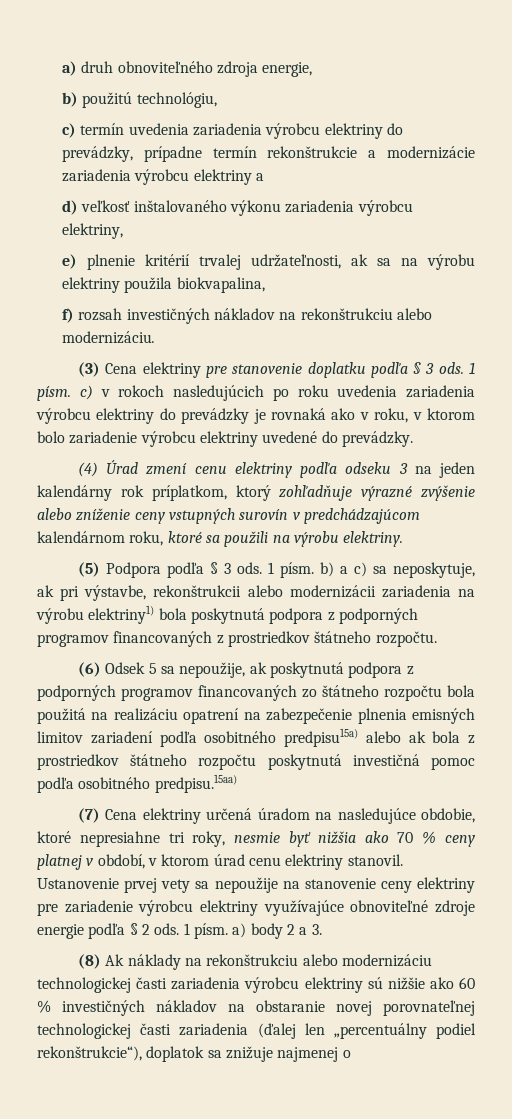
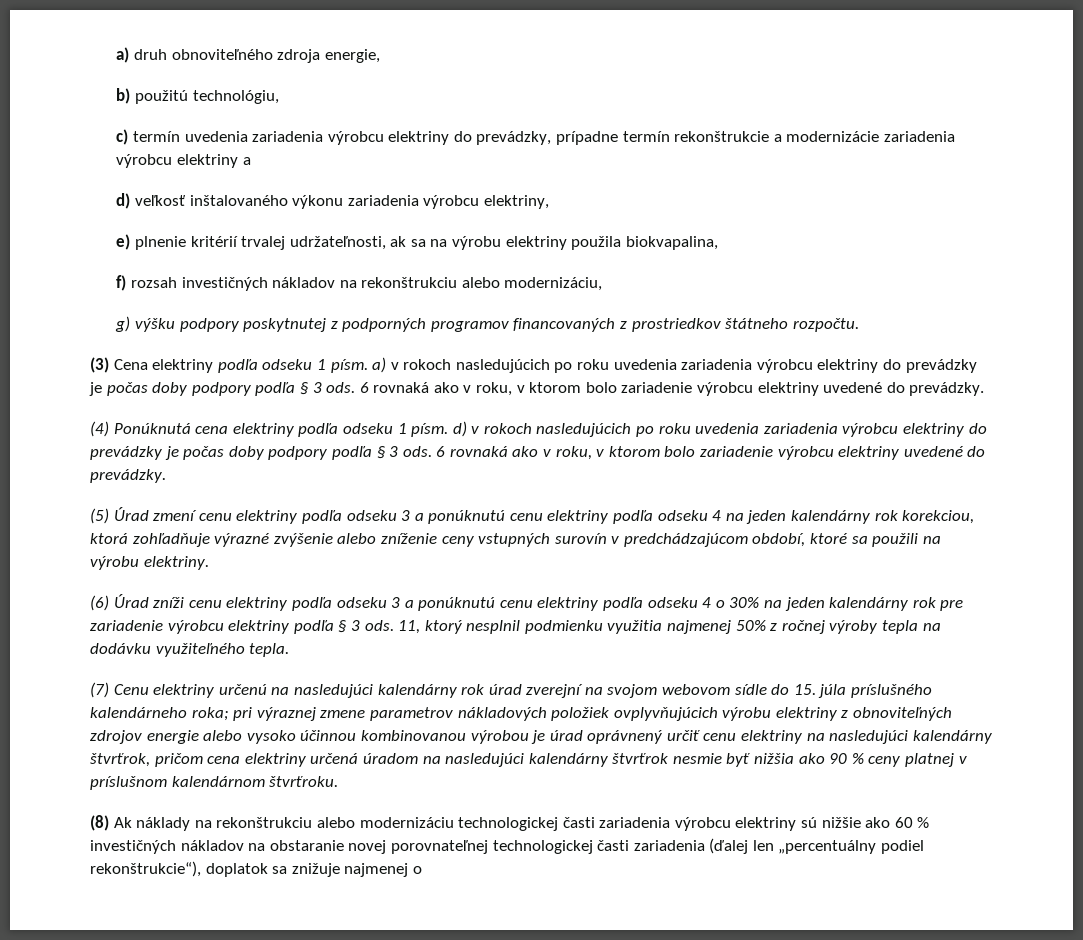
- f) rozsah investičných nákladov na rekonštrukciu alebo modernizáciu.
- (3) Cena elektriny pre stanovenie doplatku podľa § 3 ods. 1 písm. c) v rokoch nasledujúcich po roku uvedenia zariadenia výrobcu elektriny do prevádzky je rovnaká ako v roku, v ktorom bolo zariadenie výrobcu elektriny uvedené do prevádzky.
+ f) rozsah investičných nákladov na rekonštrukciu alebo modernizáciu,
+ g) výšku podpory poskytnutej z podporných programov financovaných z prostriedkov štátneho rozpočtu.
+ (3) Cena elektriny podľa odseku 1 písm. a) v rokoch nasledujúcich po roku uvedenia zariadenia výrobcu elektriny do prevádzky je počas doby podpory podľa § 3 ods. 6 rovnaká ako v roku, v ktorom bolo zariadenie výrobcu elektriny uvedené do prevádzky.
- (4) Úrad zmení cenu elektriny podľa odseku 3 na jeden kalendárny rok príplatkom, ktorý zohľadňuje výrazné zvýšenie alebo zníženie ceny vstupných surovín v predchádzajúcom kalendárnom roku, ktoré sa použili na výrobu elektriny.
+ (4) Ponúknutá cena elektriny podľa odseku 1 písm. d) v rokoch nasledujúcich po roku uvedenia zariadenia výrobcu elektriny do prevádzky je počas doby podpory podľa § 3 ods. 6 rovnaká ako v roku, v ktorom bolo zariadenie výrobcu elektriny uvedené do prevádzky.
+ (5) Úrad zmení cenu elektriny podľa odseku 3 a ponúknutú cenu elektriny podľa odseku 4 na jeden kalendárny rok korekciou, ktorá zohľadňuje výrazné zvýšenie alebo zníženie ceny vstupných surovín v predchádzajúcom období, ktoré sa použili na výrobu elektriny.
- (5) Podpora podľa § 3 ods. 1 písm. b) a c) sa neposkytuje, ak pri výstavbe, rekonštrukcii alebo modernizácii zariadenia na výrobu elektriny1) bola poskytnutá podpora z podporných programov financovaných z prostriedkov štátneho rozpočtu.
- (6) Odsek 5 sa nepoužije, ak poskytnutá podpora z podporných programov financovaných zo štátneho rozpočtu bola použitá na realizáciu opatrení na zabezpečenie plnenia emisných limitov zariadení podľa osobitného predpisu15a) alebo ak bola z prostriedkov štátneho rozpočtu poskytnutá investičná pomoc podľa osobitného predpisu.15aa)
- (7) Cena elektriny určená úradom na nasledujúce obdobie, ktoré nepresiahne tri roky, nesmie byť nižšia ako 70 % ceny platnej v období, v ktorom úrad cenu elektriny stanovil. Ustanovenie prvej vety sa nepoužije na stanovenie ceny elektriny pre zariadenie výrobcu elektriny využívajúce obnoviteľné zdroje energie podľa § 2 ods. 1 písm. a) body 2 a 3.
+ (6) Úrad zníži cenu elektriny podľa odseku 3 a ponúknutú cenu elektriny podľa odseku 4 o 30% na jeden kalendárny rok pre zariadenie výrobcu elektriny podľa § 3 ods. 11, ktorý nesplnil podmienku využitia najmenej 50% z ročnej výroby tepla na dodávku využiteľného tepla.
+ (7) Cenu elektriny určenú na nasledujúci kalendárny rok úrad zverejní na svojom webovom sídle do 15. júla príslušného kalendárneho roka; pri výraznej zmene parametrov nákladových položiek ovplyvňujúcich výrobu elektriny z obnoviteľných zdrojov energie alebo vysoko účinnou kombinovanou výrobou je úrad oprávnený určiť cenu elektriny na nasledujúci kalendárny štvrťrok, pričom cena elektriny určená úradom na nasledujúci kalendárny štvrťrok nesmie byť nižšia ako 90 % ceny platnej v príslušnom kalendárnom štvrťroku.

